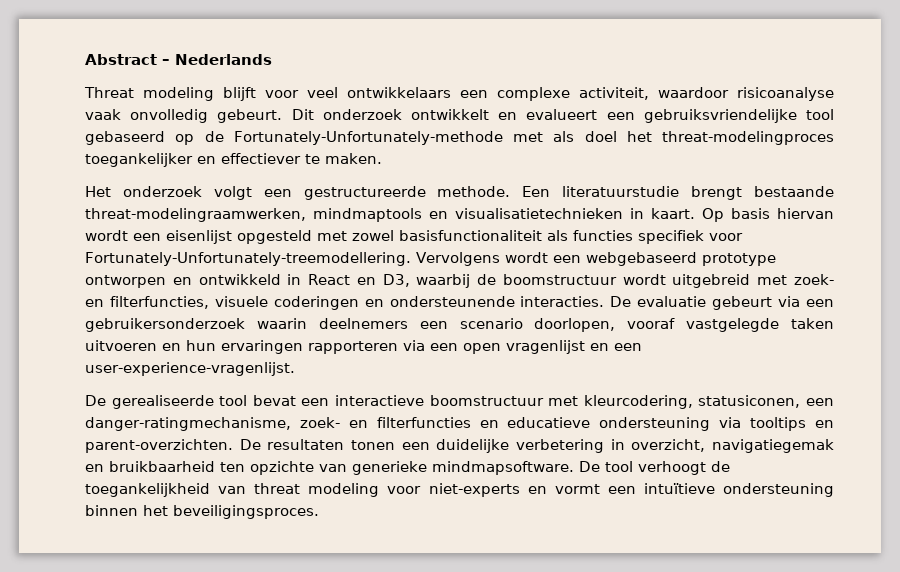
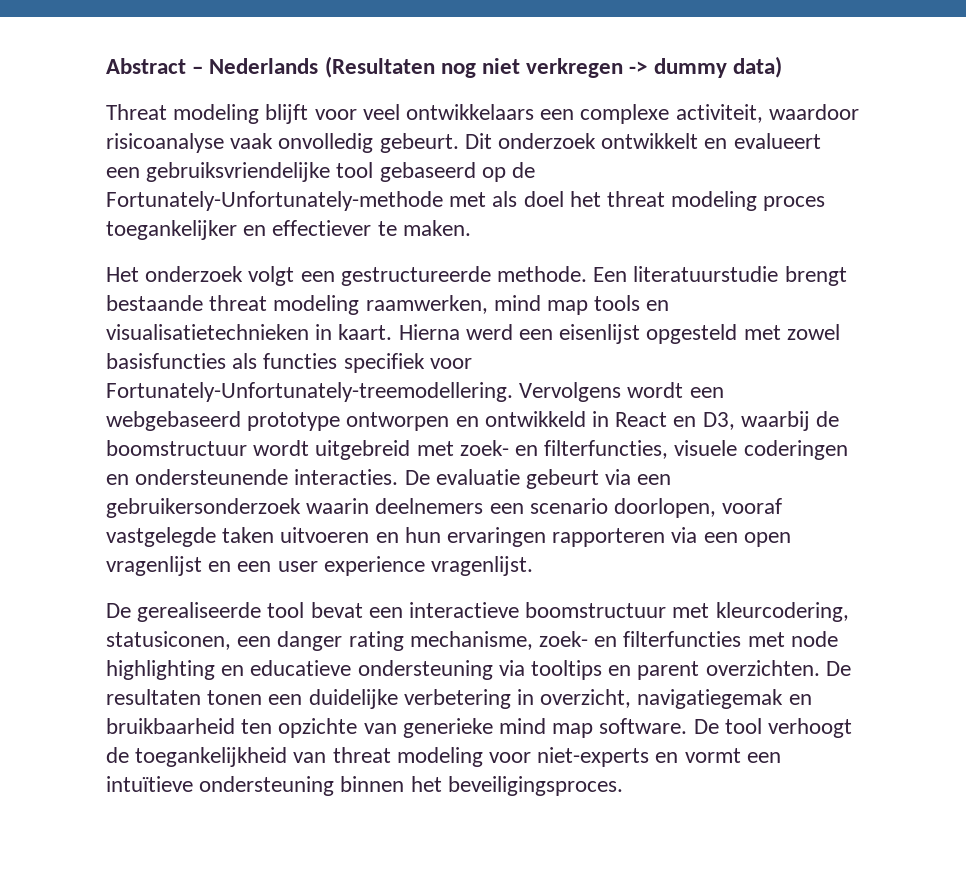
- Abstract – Nederlands
+ Abstract – Nederlands (Resultaten nog niet verkregen -> dummy data)
- Dit onderzoek ontwikkelt en evalueert een gebruiksvriendelijke tool gebaseerd op de Fortunately-Unfortunately-methode met als doel het threat-modelingproces toegankelijker en effectiever te maken.
+ Dit onderzoek ontwikkelt en evalueert een gebruiksvriendelijke tool gebaseerd op de Fortunately-Unfortunately-methode met als doel het threat modeling proces toegankelijker en effectiever te maken.
- Een literatuurstudie brengt bestaande threat-modelingraamwerken, mindmaptools en visualisatietechnieken in kaart. Op basis hiervan wordt een eisenlijst opgesteld met zowel basisfunctionaliteit als functies specifiek voor Fortunately-Unfortunately-treemodellering.
+ Een literatuurstudie brengt bestaande threat modeling raamwerken, mind map tools en visualisatietechnieken in kaart. Hierna werd een eisenlijst opgesteld met zowel basisfuncties als functies specifiek voor Fortunately-Unfortunately-treemodellering.
- De evaluatie gebeurt via een gebruikersonderzoek waarin deelnemers een scenario doorlopen, vooraf vastgelegde taken uitvoeren en hun ervaringen rapporteren via een open vragenlijst en een user-experience-vragenlijst.
+ De evaluatie gebeurt via een gebruikersonderzoek waarin deelnemers een scenario doorlopen, vooraf vastgelegde taken uitvoeren en hun ervaringen rapporteren via een open vragenlijst en een user experience vragenlijst.
- De gerealiseerde tool bevat een interactieve boomstructuur met kleurcodering, statusiconen, een danger-ratingmechanisme, zoek- en filterfuncties en educatieve ondersteuning via tooltips en parent-overzichten.
+ De gerealiseerde tool bevat een interactieve boomstructuur met kleurcodering, statusiconen, een danger rating mechanisme, zoek- en filterfuncties met node highlighting en educatieve ondersteuning via tooltips en parent overzichten.
- De resultaten tonen een duidelijke verbetering in overzicht, navigatiegemak en bruikbaarheid ten opzichte van generieke mindmapsoftware.
+ De resultaten tonen een duidelijke verbetering in overzicht, navigatiegemak en bruikbaarheid ten opzichte van generieke mind map software.

